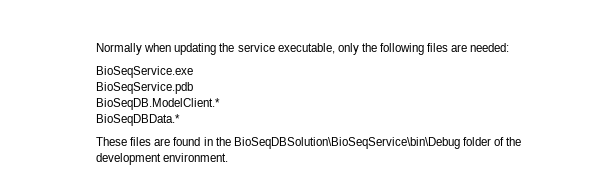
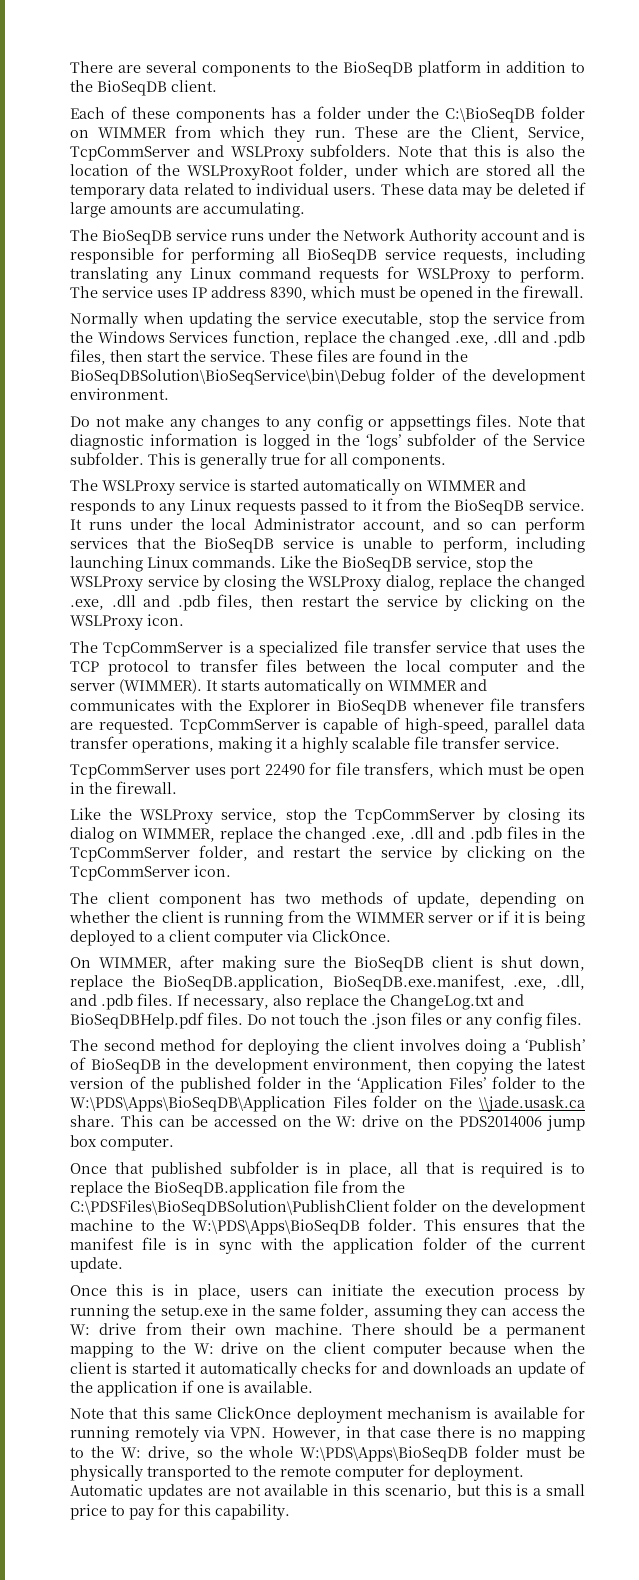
+ There are several components to the BioSeqDB platform in addition to the BioSeqDB client.
+ Each of these components has a folder under the C:\BioSeqDB folder on WIMMER from which they run. These are the Client, Service, TcpCommServer and WSLProxy subfolders. Note that this is also the location of the WSLProxyRoot folder, under which are stored all the temporary data related to individual users. These data may be deleted if large amounts are accumulating.
+ The BioSeqDB service runs under the Network Authority account and is responsible for performing all BioSeqDB service requests, including translating any Linux command requests for WSLProxy to perform. The service uses IP address 8390, which must be opened in the firewall.
- Normally when updating the service executable, only the following files are needed:
- BioSeqService.exe
- BioSeqService.pdb
- BioSeqDB.ModelClient.*
- BioSeqDBData.*
- These files are found in the BioSeqDBSolution\BioSeqService\bin\Debug folder of the development environment.
+ Normally when updating the service executable, stop the service from the Windows Services function, replace the changed .exe, .dll and .pdb files, then start the service. These files are found in the BioSeqDBSolution\BioSeqService\bin\Debug folder of the development environment.
+ Do not make any changes to any config or appsettings files. Note that diagnostic information is logged in the ‘logs’ subfolder of the Service subfolder. This is generally true for all components.
+ The WSLProxy service is started automatically on WIMMER and responds to any Linux requests passed to it from the BioSeqDB service. It runs under the local Administrator account, and so can perform services that the BioSeqDB service is unable to perform, including launching Linux commands. Like the BioSeqDB service, stop the WSLProxy service by closing the WSLProxy dialog, replace the changed .exe, .dll and .pdb files, then restart the service by clicking on the WSLProxy icon.
+ The TcpCommServer is a specialized file transfer service that uses the TCP protocol to transfer files between the local computer and the server (WIMMER). It starts automatically on WIMMER and communicates with the Explorer in BioSeqDB whenever file transfers are requested. TcpCommServer is capable of high-speed, parallel data transfer operations, making it a highly scalable file transfer service.
+ TcpCommServer uses port 22490 for file transfers, which must be open in the firewall.
+ Like the WSLProxy service, stop the TcpCommServer by closing its dialog on WIMMER, replace the changed .exe, .dll and .pdb files in the TcpCommServer folder, and restart the service by clicking on the TcpCommServer icon.
+ The client component has two methods of update, depending on whether the client is running from the WIMMER server or if it is being deployed to a client computer via ClickOnce.
+ On WIMMER, after making sure the BioSeqDB client is shut down, replace the BioSeqDB.application, BioSeqDB.exe.manifest, .exe, .dll, and .pdb files. If necessary, also replace the ChangeLog.txt and BioSeqDBHelp.pdf files. Do not touch the .json files or any config files.
+ The second method for deploying the client involves doing a ‘Publish’ of BioSeqDB in the development environment, then copying the latest version of the published folder in the ‘Application Files’ folder to the W:\PDS\Apps\BioSeqDB\Application Files folder on the \\jade.usask.ca share. This can be accessed on the W: drive on the PDS2014006 jump box computer.
+ Once that published subfolder is in place, all that is required is to replace the BioSeqDB.application file from the C:\PDSFiles\BioSeqDBSolution\PublishClient folder on the development machine to the W:\PDS\Apps\BioSeqDB folder. This ensures that the manifest file is in sync with the application folder of the current update.
+ Once this is in place, users can initiate the execution process by running the setup.exe in the same folder, assuming they can access the W: drive from their own machine. There should be a permanent mapping to the W: drive on the client computer because when the client is started it automatically checks for and downloads an update of the application if one is available.
+ Note that this same ClickOnce deployment mechanism is available for running remotely via VPN. However, in that case there is no mapping to the W: drive, so the whole W:\PDS\Apps\BioSeqDB folder must be physically transported to the remote computer for deployment. Automatic updates are not available in this scenario, but this is a small price to pay for this capability.

